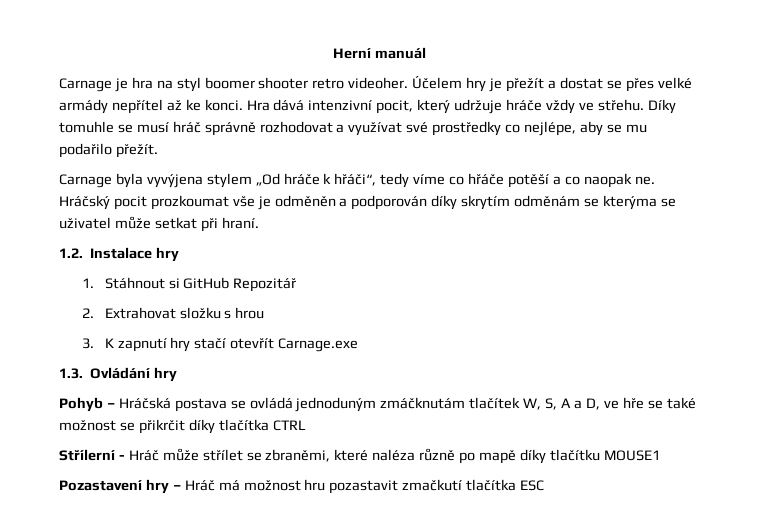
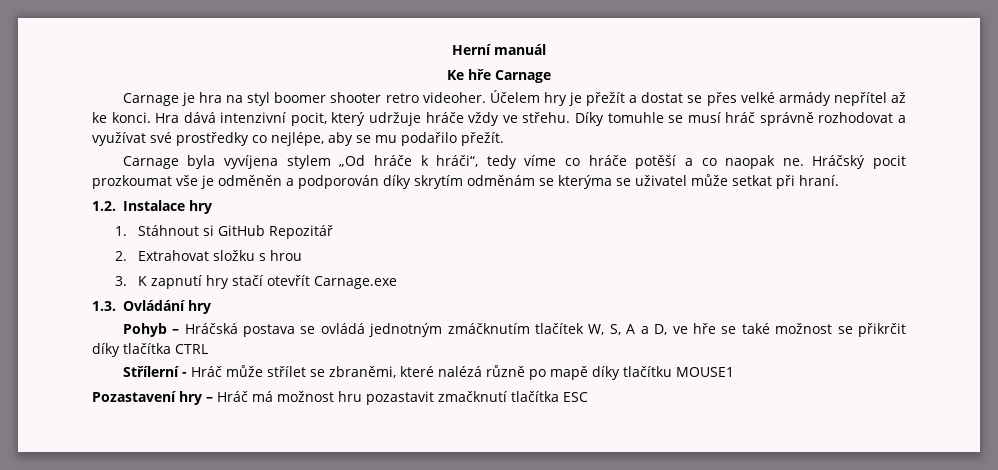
+ Ke hře Carnage
- Carnage byla vyvýjena stylem „Od hráče k hřáči“, tedy víme co hřáče potěší a co naopak ne.
+ Carnage byla vyvíjena stylem „Od hráče k hráči“, tedy víme co hráče potěší a co naopak ne.
- Pohyb – Hráčská postava se ovládá jednoduným zmáčknutám tlačítek W, S, A a D, ve hře se také možnost se přikrčit díky tlačítka CTRL
+ Pohyb – Hráčská postava se ovládá jednotným zmáčknutím tlačítek W, S, A a D, ve hře se také možnost se přikrčit díky tlačítka CTRL
- Střílerní - Hráč může střílet se zbraněmi, které naléza různě po mapě díky tlačítku MOUSE1
+ Střílerní - Hráč může střílet se zbraněmi, které nalézá různě po mapě díky tlačítku MOUSE1
- Pozastavení hry – Hráč má možnost hru pozastavit zmačkutí tlačítka ESC
+ Pozastavení hry – Hráč má možnost hru pozastavit zmačknutí tlačítka ESC

